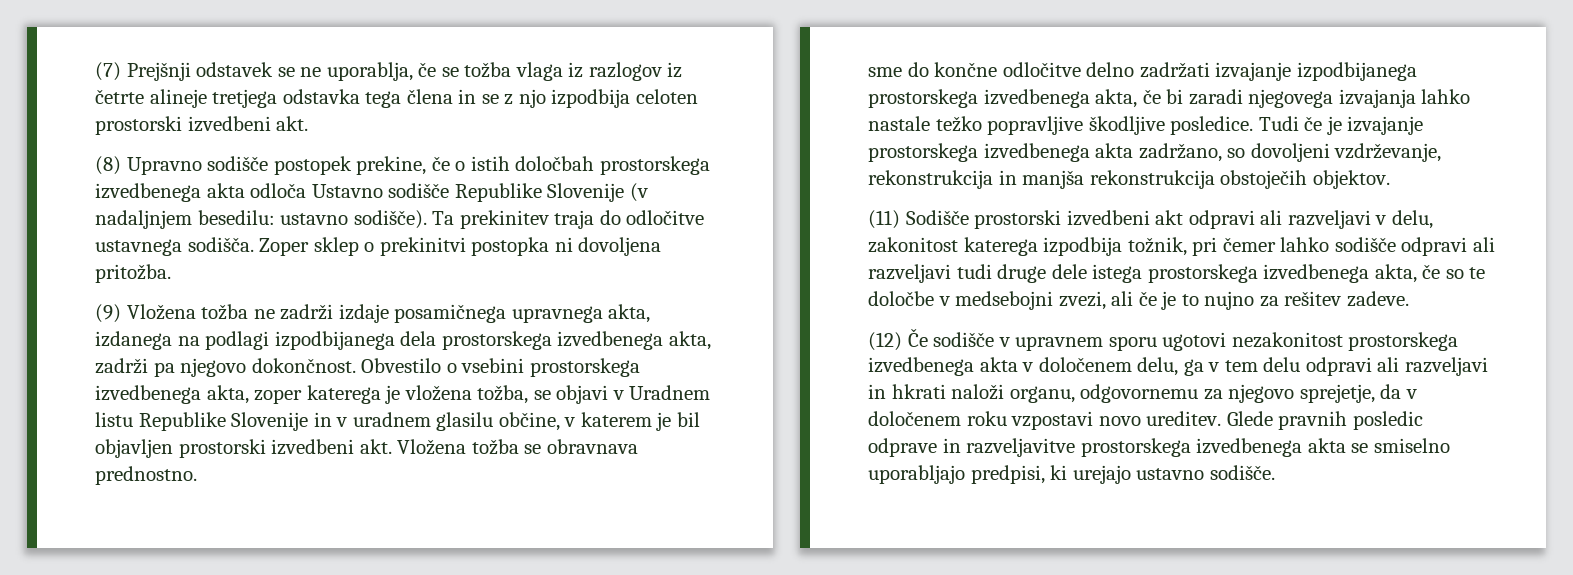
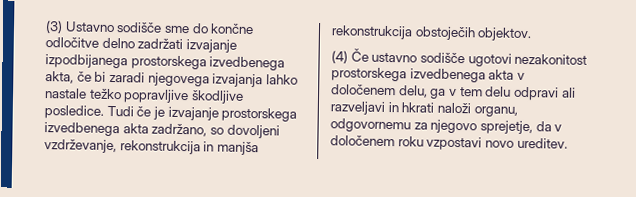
- (7) Prejšnji odstavek se ne uporablja, če se tožba vlaga iz razlogov iz četrte alineje tretjega odstavka tega člena in se z njo izpodbija celoten prostorski izvedbeni akt.
- (8) Upravno sodišče postopek prekine, če o istih določbah prostorskega izvedbenega akta odloča Ustavno sodišče Republike Slovenije (v nadaljnjem besedilu: ustavno sodišče). Ta prekinitev traja do odločitve ustavnega sodišča. Zoper sklep o prekinitvi postopka ni dovoljena pritožba.
- (9) Vložena tožba ne zadrži izdaje posamičnega upravnega akta, izdanega na podlagi izpodbijanega dela prostorskega izvedbenega akta, zadrži pa njegovo dokončnost. Obvestilo o vsebini prostorskega izvedbenega akta, zoper katerega je vložena tožba, se objavi v Uradnem listu Republike Slovenije in v uradnem glasilu občine, v katerem je bil objavljen prostorski izvedbeni akt. Vložena tožba se obravnava prednostno.
- sme do končne odločitve delno zadržati izvajanje izpodbijanega prostorskega izvedbenega akta, če bi zaradi njegovega izvajanja lahko nastale težko popravljive škodljive posledice.
+ (3) Ustavno sodišče sme do končne odločitve delno zadržati izvajanje izpodbijanega prostorskega izvedbenega akta, če bi zaradi njegovega izvajanja lahko nastale težko popravljive škodljive posledice.
- (11) Sodišče prostorski izvedbeni akt odpravi ali razveljavi v delu, zakonitost katerega izpodbija tožnik, pri čemer lahko sodišče odpravi ali razveljavi tudi druge dele istega prostorskega izvedbenega akta, če so te določbe v medsebojni zvezi, ali če je to nujno za rešitev zadeve.
- (12) Če sodišče v upravnem sporu ugotovi nezakonitost prostorskega izvedbenega akta v določenem delu, ga v tem delu odpravi ali razveljavi in hkrati naloži organu, odgovornemu za njegovo sprejetje, da v določenem roku vzpostavi novo ureditev. Glede pravnih posledic odprave in razveljavitve prostorskega izvedbenega akta se smiselno uporabljajo predpisi, ki urejajo ustavno sodišče.
+ (4) Če ustavno sodišče ugotovi nezakonitost prostorskega izvedbenega akta v določenem delu, ga v tem delu odpravi ali razveljavi in hkrati naloži organu, odgovornemu za njegovo sprejetje, da v določenem roku vzpostavi novo ureditev.

